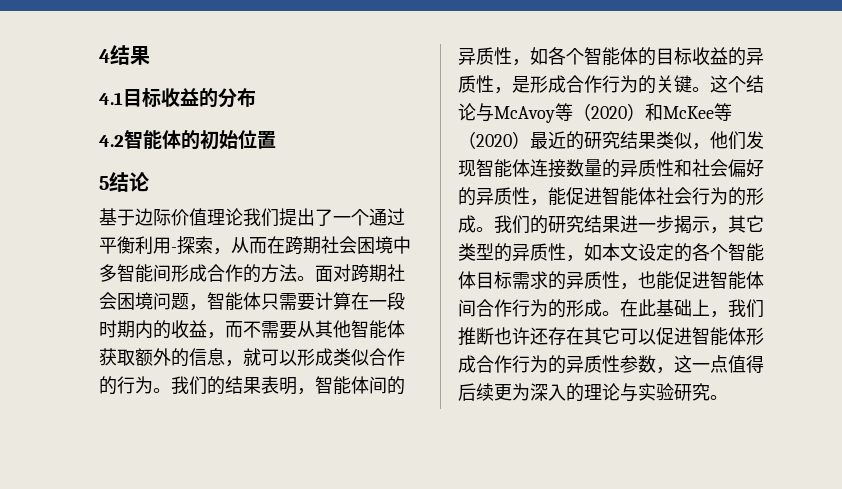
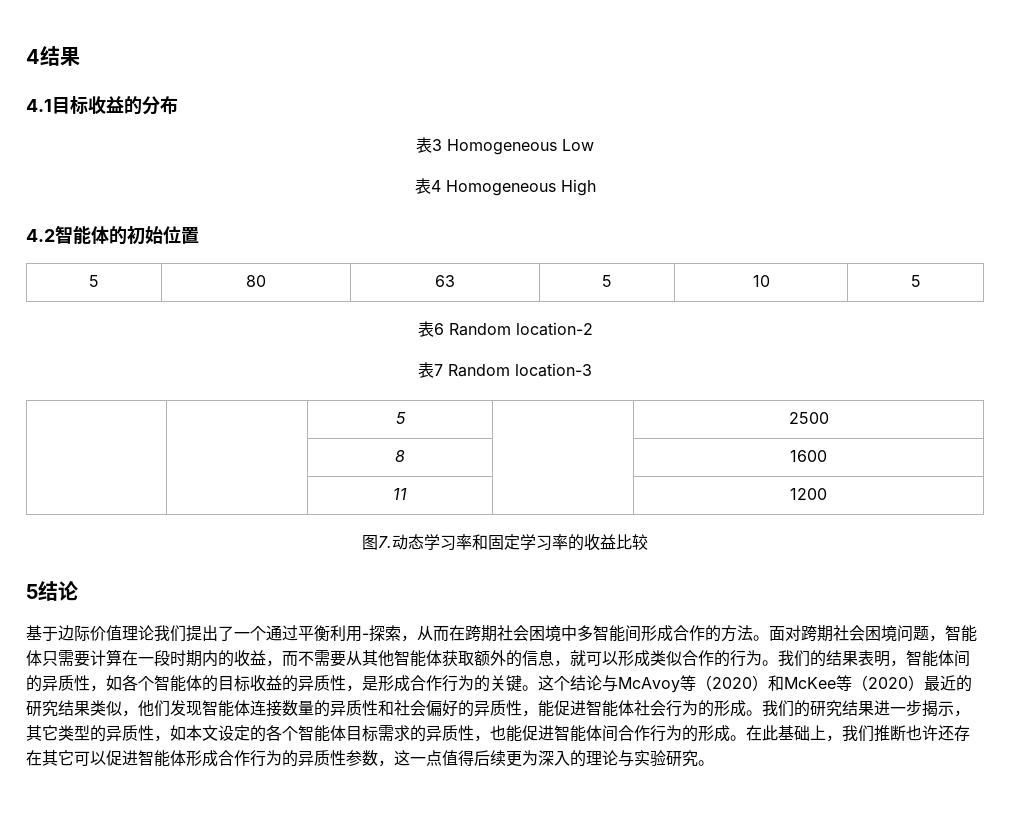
+ 表3 Homogeneous Low
+ 表4 Homogeneous High
+ 5 | 80 | 63 | 5 | 10 | 5
+ 表6 Random location-2
+ 表7 Random location-3
+ | | 5 | | 2500
+ | | 8 | | 1600
+ | | 11 | | 1200
+ 图7.动态学习率和固定学习率的收益比较

